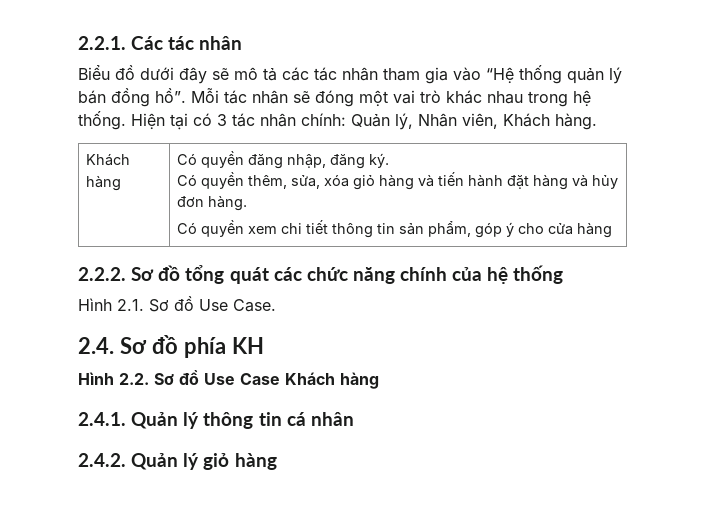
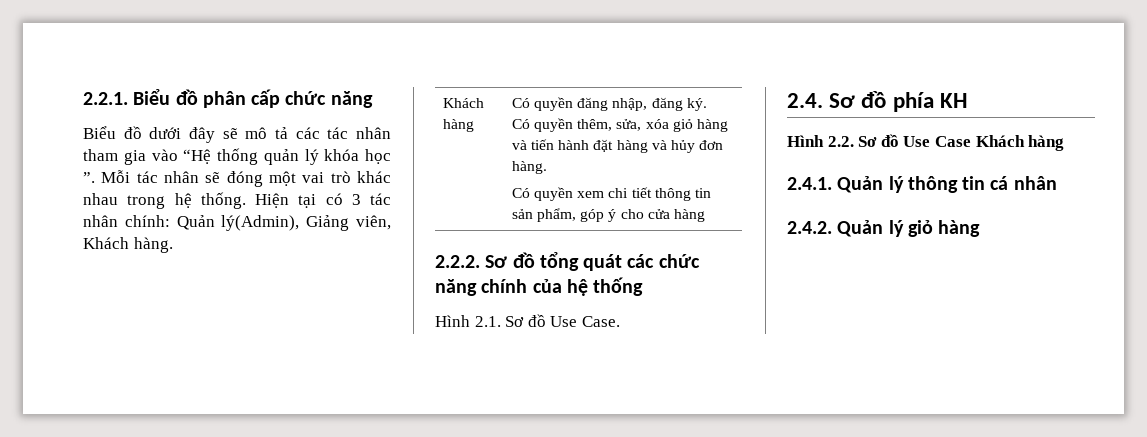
- 2.2.1. Các tác nhân
+ 2.2.1. Biểu đồ phân cấp chức năng
- Biểu đồ dưới đây sẽ mô tả các tác nhân tham gia vào “Hệ thống quản lý bán đồng hồ”.
+ Biểu đồ dưới đây sẽ mô tả các tác nhân tham gia vào “Hệ thống quản lý khóa học ”.
- Hiện tại có 3 tác nhân chính: Quản lý, Nhân viên, Khách hàng.
+ Hiện tại có 3 tác nhân chính: Quản lý(Admin), Giảng viên, Khách hàng.

